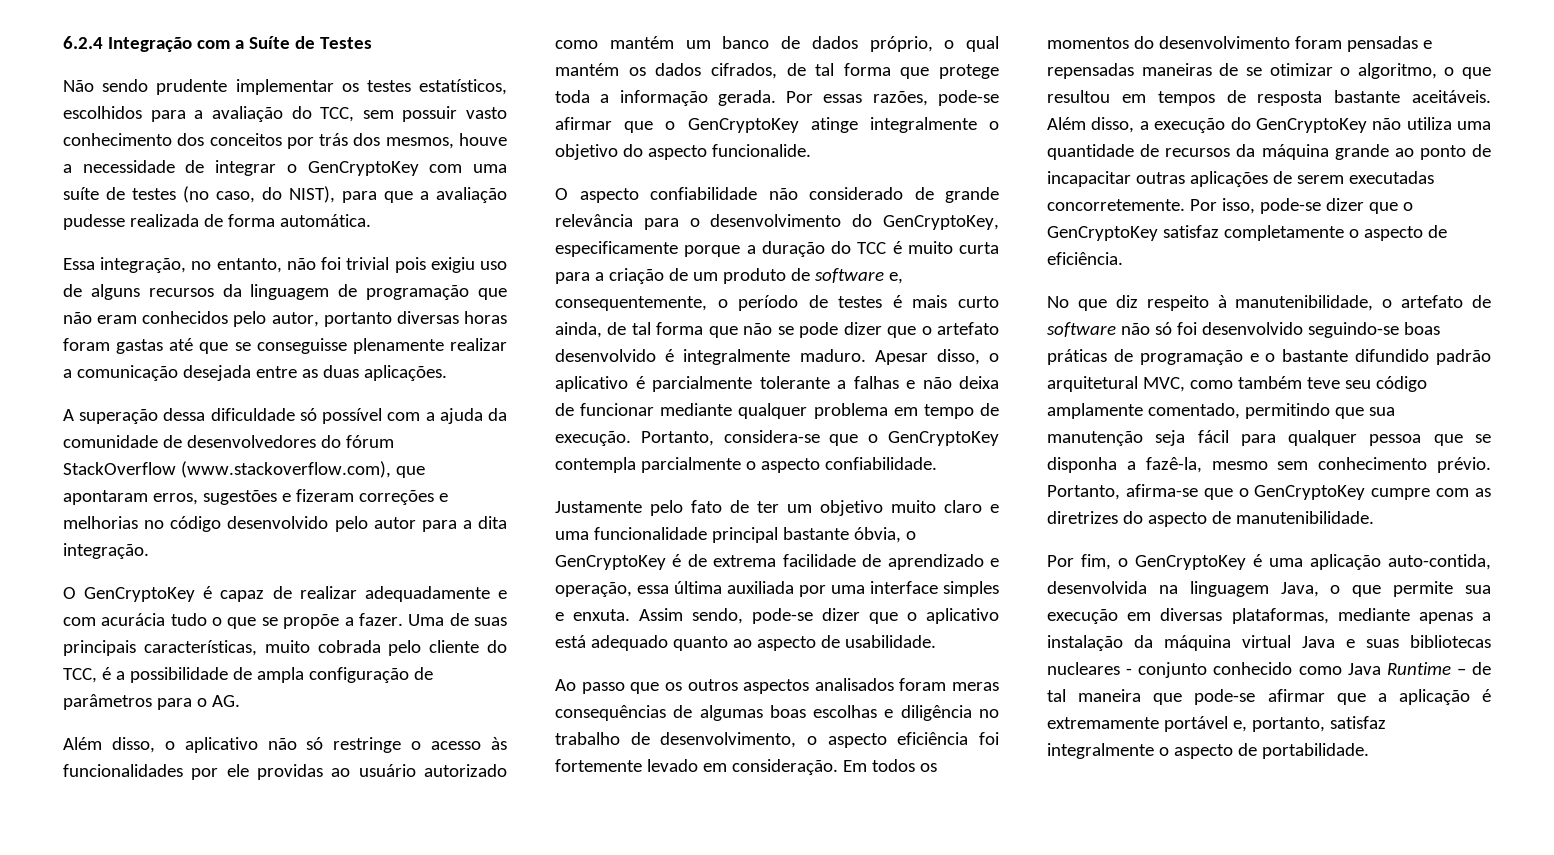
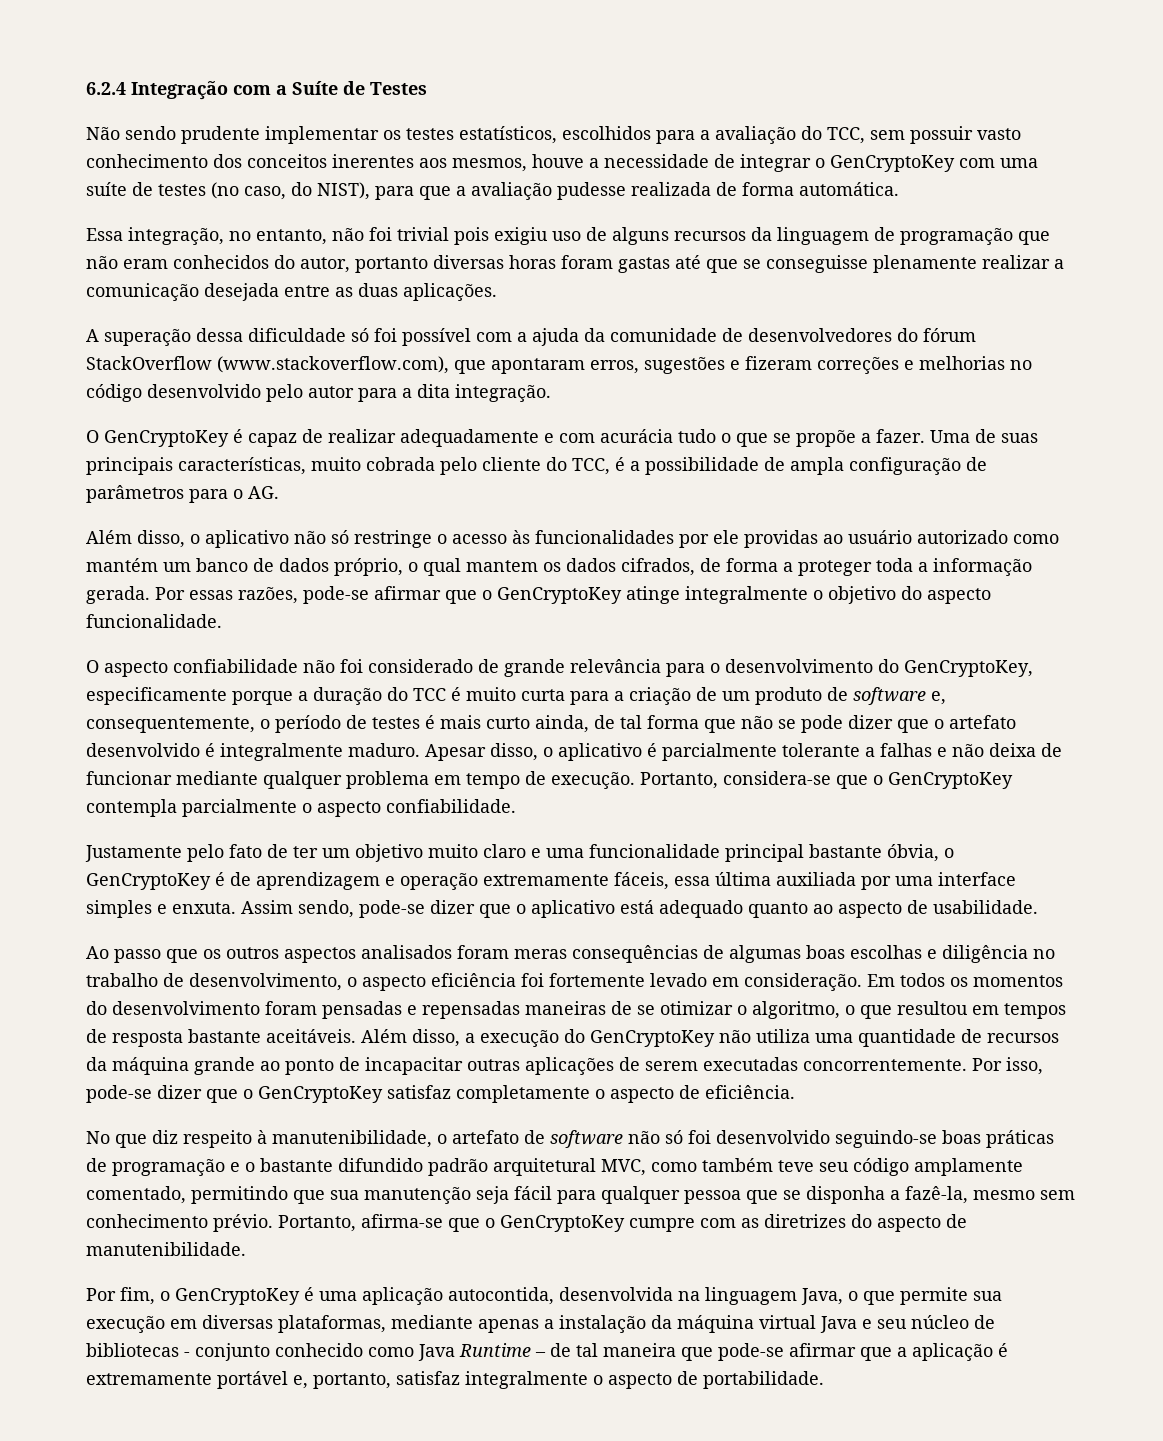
- Não sendo prudente implementar os testes estatísticos, escolhidos para a avaliação do TCC, sem possuir vasto conhecimento dos conceitos por trás dos mesmos, houve a necessidade de integrar o GenCryptoKey com uma suíte de testes (no caso, do NIST), para que a avaliação pudesse realizada de forma automática.
+ Não sendo prudente implementar os testes estatísticos, escolhidos para a avaliação do TCC, sem possuir vasto conhecimento dos conceitos inerentes aos mesmos, houve a necessidade de integrar o GenCryptoKey com uma suíte de testes (no caso, do NIST), para que a avaliação pudesse realizada de forma automática.
- Essa integração, no entanto, não foi trivial pois exigiu uso de alguns recursos da linguagem de programação que não eram conhecidos pelo autor, portanto diversas horas foram gastas até que se conseguisse plenamente realizar a comunicação desejada entre as duas aplicações.
+ Essa integração, no entanto, não foi trivial pois exigiu uso de alguns recursos da linguagem de programação que não eram conhecidos do autor, portanto diversas horas foram gastas até que se conseguisse plenamente realizar a comunicação desejada entre as duas aplicações.
- A superação dessa dificuldade só possível com a ajuda da comunidade de desenvolvedores do fórum StackOverflow (www.stackoverflow.com), que apontaram erros, sugestões e fizeram correções e melhorias no código desenvolvido pelo autor para a dita integração.
+ A superação dessa dificuldade só foi possível com a ajuda da comunidade de desenvolvedores do fórum StackOverflow (www.stackoverflow.com), que apontaram erros, sugestões e fizeram correções e melhorias no código desenvolvido pelo autor para a dita integração.
- Além disso, o aplicativo não só restringe o acesso às funcionalidades por ele providas ao usuário autorizado como mantém um banco de dados próprio, o qual mantém os dados cifrados, de tal forma que protege toda a informação gerada.
+ Além disso, o aplicativo não só restringe o acesso às funcionalidades por ele providas ao usuário autorizado como mantém um banco de dados próprio, o qual mantem os dados cifrados, de forma a proteger toda a informação gerada.
- Por essas razões, pode-se afirmar que o GenCryptoKey atinge integralmente o objetivo do aspecto funcionalide.
+ Por essas razões, pode-se afirmar que o GenCryptoKey atinge integralmente o objetivo do aspecto funcionalidade.
- O aspecto confiabilidade não considerado de grande relevância para o desenvolvimento do GenCryptoKey, especificamente porque a duração do TCC é muito curta para a criação de um produto de software e, consequentemente, o período de testes é mais curto ainda, de tal forma que não se pode dizer que o artefato desenvolvido é integralmente maduro.
+ O aspecto confiabilidade não foi considerado de grande relevância para o desenvolvimento do GenCryptoKey, especificamente porque a duração do TCC é muito curta para a criação de um produto de software e, consequentemente, o período de testes é mais curto ainda, de tal forma que não se pode dizer que o artefato desenvolvido é integralmente maduro.
- Justamente pelo fato de ter um objetivo muito claro e uma funcionalidade principal bastante óbvia, o GenCryptoKey é de extrema facilidade de aprendizado e operação, essa última auxiliada por uma interface simples e enxuta.
+ Justamente pelo fato de ter um objetivo muito claro e uma funcionalidade principal bastante óbvia, o GenCryptoKey é de aprendizagem e operação extremamente fáceis, essa última auxiliada por uma interface simples e enxuta.
- Além disso, a execução do GenCryptoKey não utiliza uma quantidade de recursos da máquina grande ao ponto de incapacitar outras aplicações de serem executadas concorretemente.
+ Além disso, a execução do GenCryptoKey não utiliza uma quantidade de recursos da máquina grande ao ponto de incapacitar outras aplicações de serem executadas concorrentemente.
- Por fim, o GenCryptoKey é uma aplicação auto-contida, desenvolvida na linguagem Java, o que permite sua execução em diversas plataformas, mediante apenas a instalação da máquina virtual Java e suas bibliotecas nucleares - conjunto conhecido como Java Runtime – de tal maneira que pode-se afirmar que a aplicação é extremamente portável e, portanto, satisfaz integralmente o aspecto de portabilidade.
+ Por fim, o GenCryptoKey é uma aplicação autocontida, desenvolvida na linguagem Java, o que permite sua execução em diversas plataformas, mediante apenas a instalação da máquina virtual Java e seu núcleo de bibliotecas - conjunto conhecido como Java Runtime – de tal maneira que pode-se afirmar que a aplicação é extremamente portável e, portanto, satisfaz integralmente o aspecto de portabilidade.

